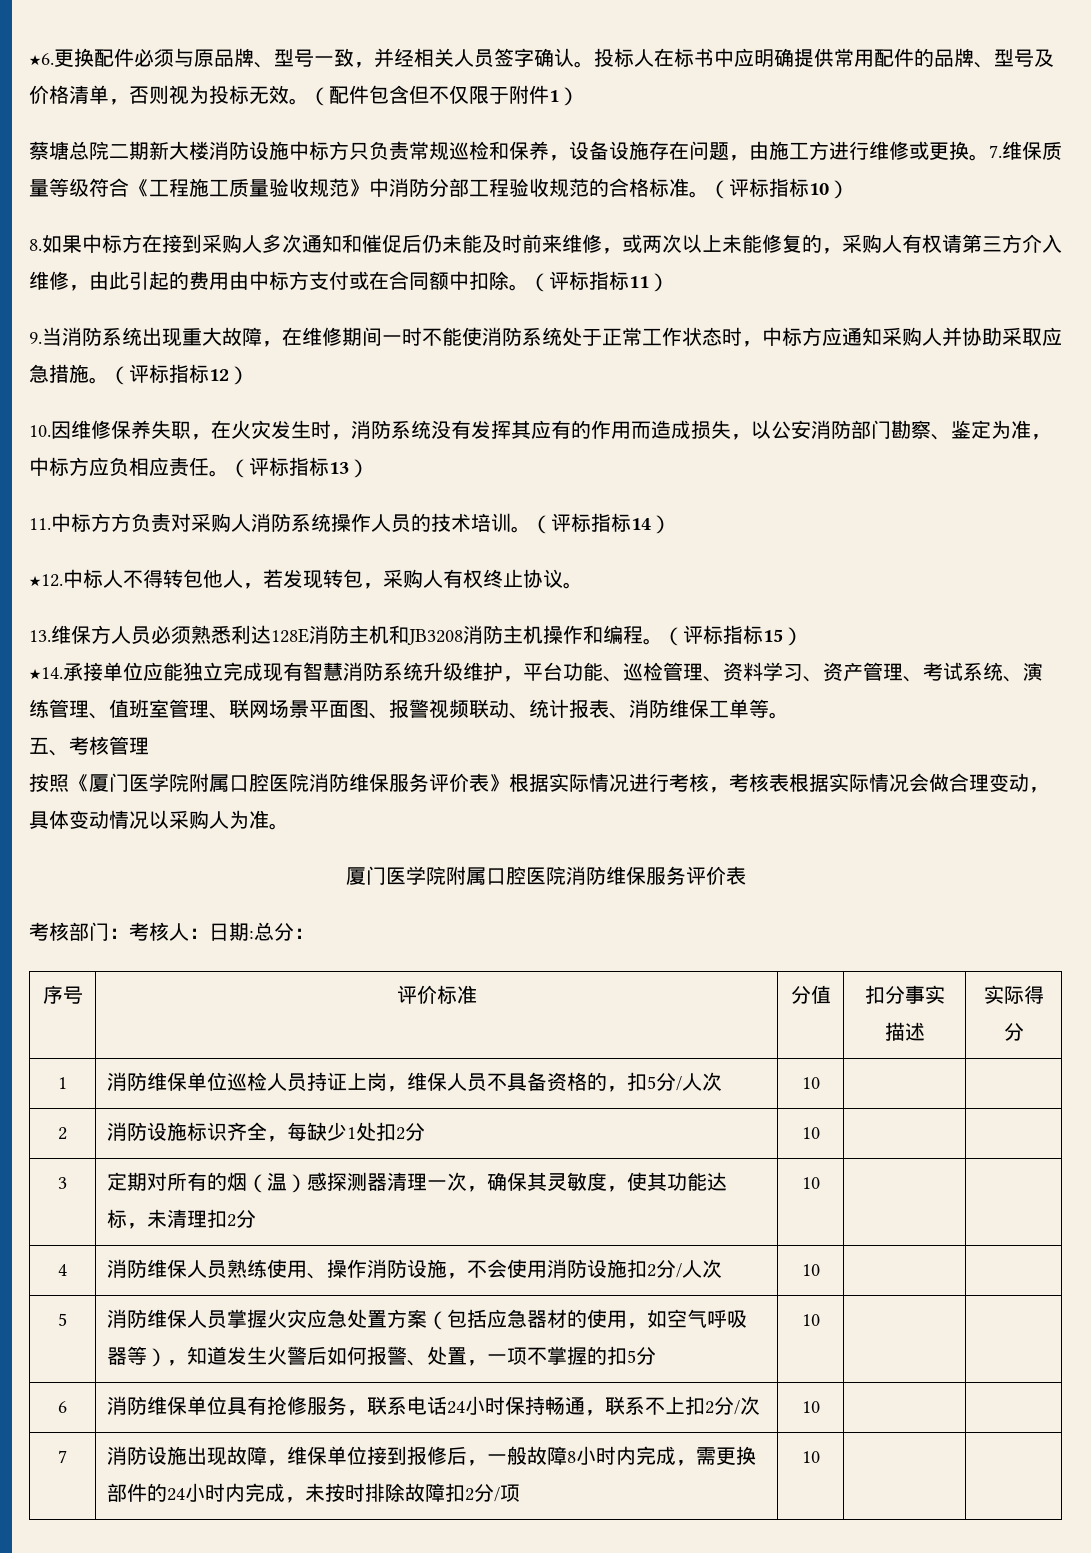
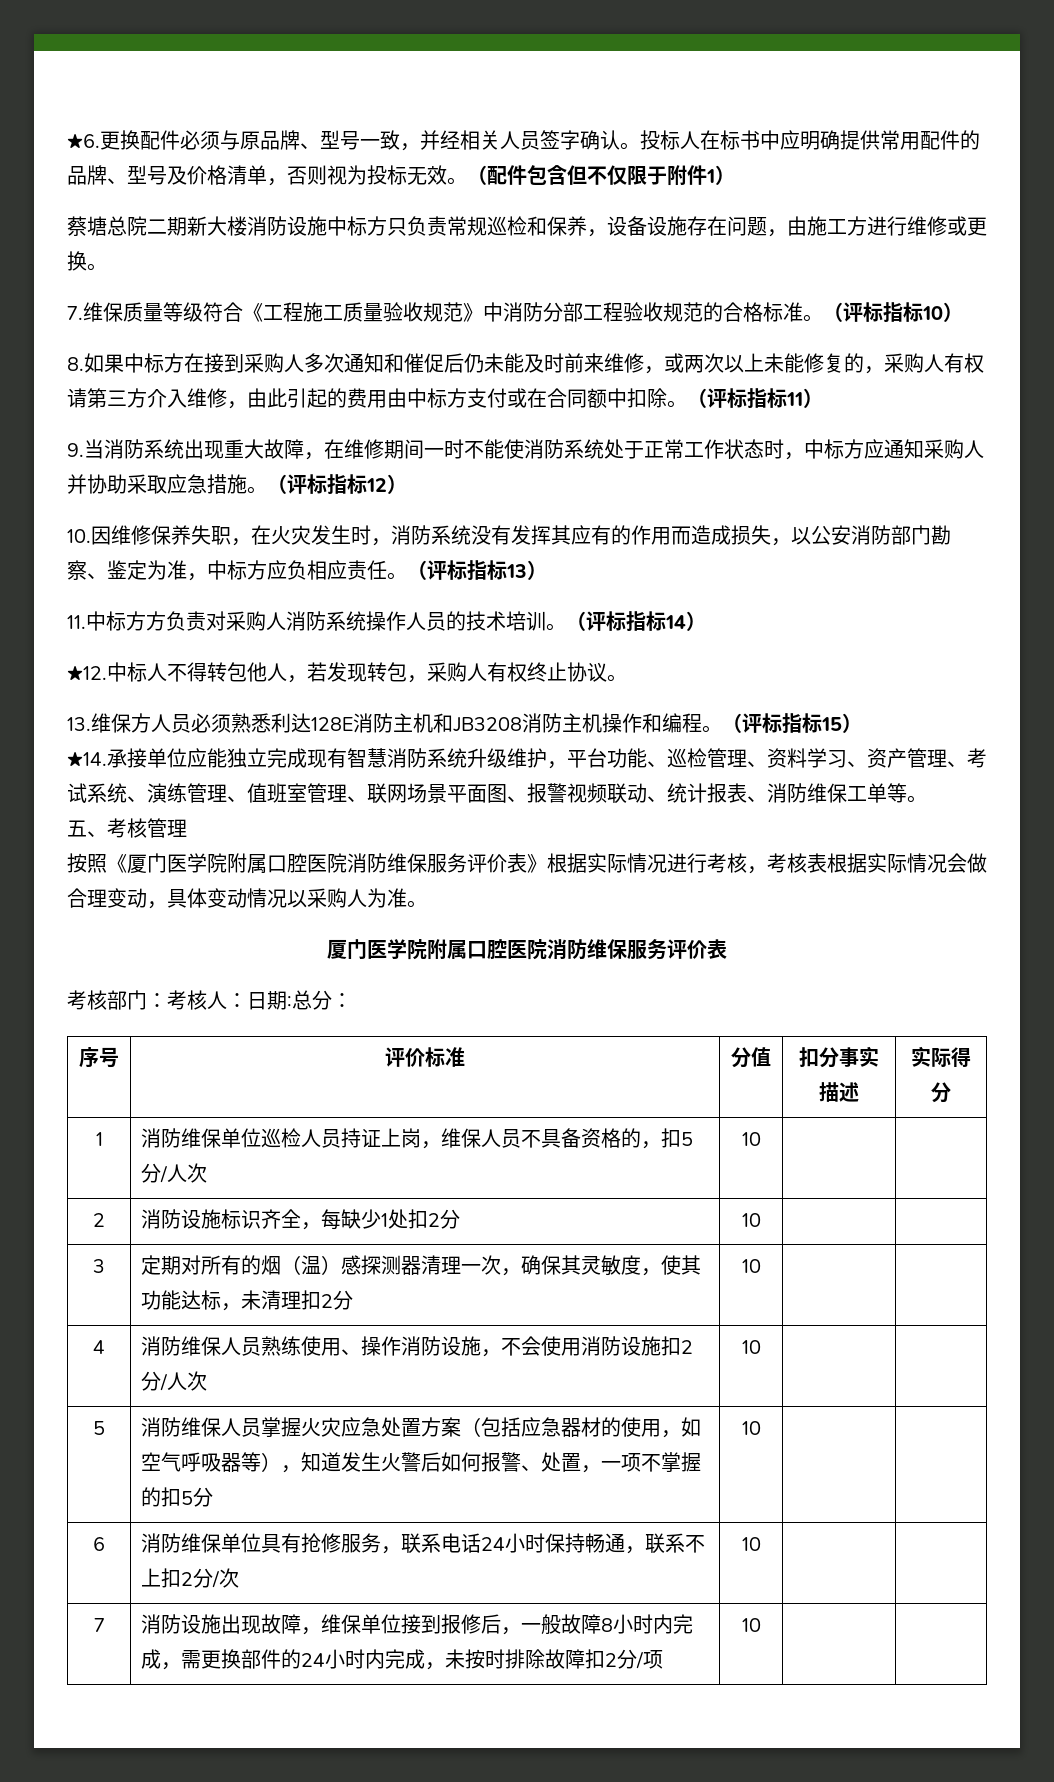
- 蔡塘总院二期新大楼消防设施中标方只负责常规巡检和保养，设备设施存在问题，由施工方进行维修或更换。7.维保质量等级符合《工程施工质量验收规范》中消防分部工程验收规范的合格标准。
+ 蔡塘总院二期新大楼消防设施中标方只负责常规巡检和保养，设备设施存在问题，由施工方进行维修或更换。
+ 7.维保质量等级符合《工程施工质量验收规范》中消防分部工程验收规范的合格标准。

